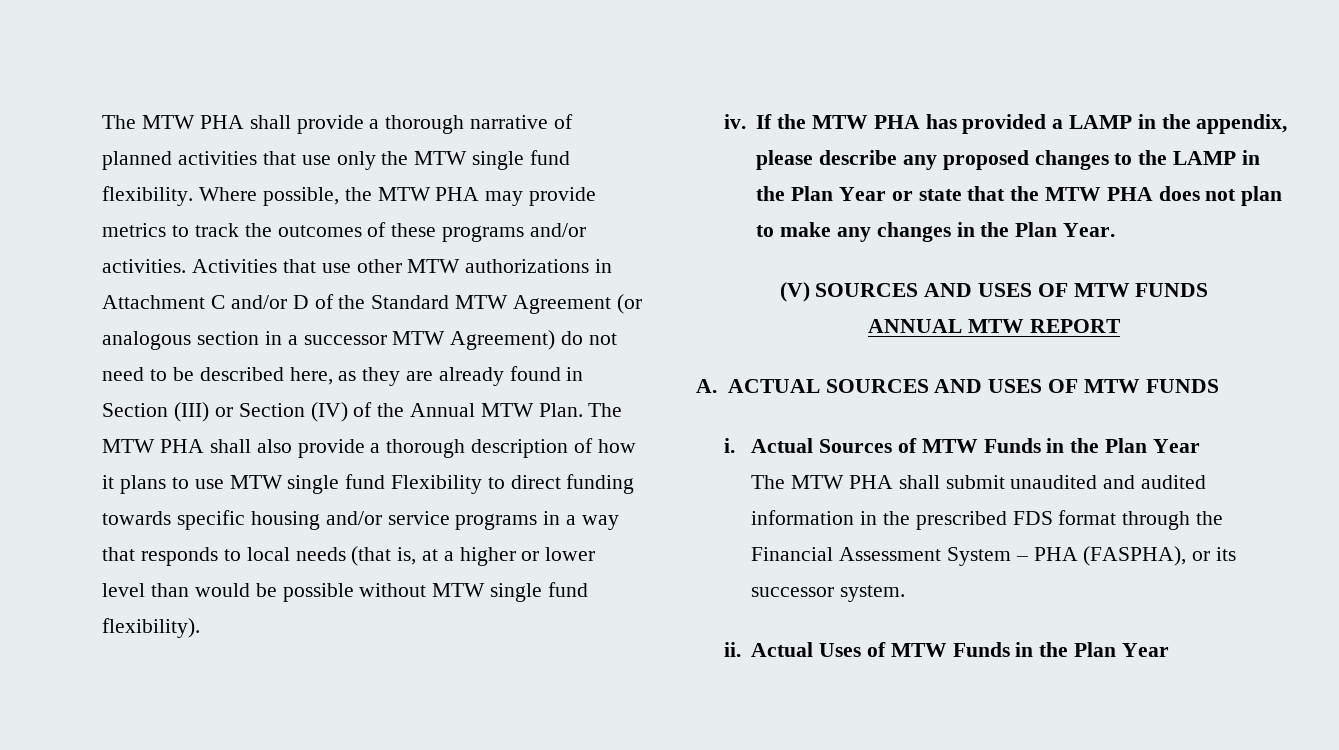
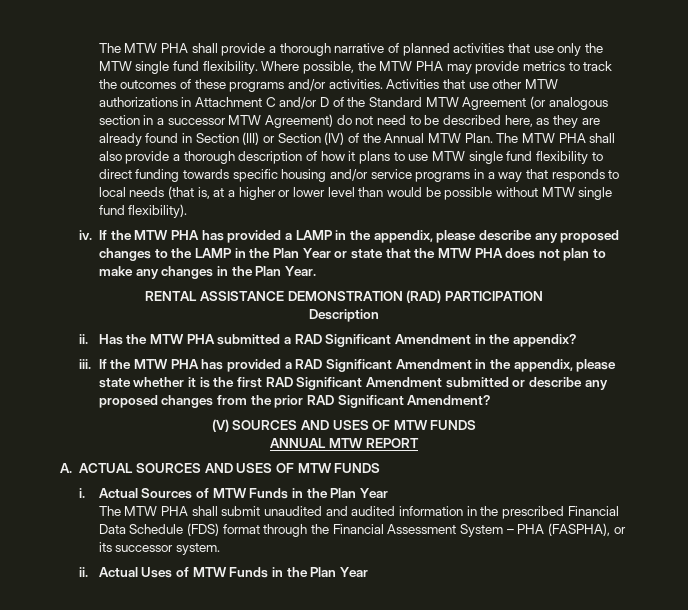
- The MTW PHA shall also provide a thorough description of how it plans to use MTW single fund Flexibility to direct funding towards specific housing and/or service programs in a way that responds to local needs (that is, at a higher or lower level than would be possible without MTW single fund flexibility).
+ The MTW PHA shall also provide a thorough description of how it plans to use MTW single fund flexibility to direct funding towards specific housing and/or service programs in a way that responds to local needs (that is, at a higher or lower level than would be possible without MTW single fund flexibility).
+ RENTAL ASSISTANCE DEMONSTRATION (RAD) PARTICIPATION
+ Description
+ ii. Has the MTW PHA submitted a RAD Significant Amendment in the appendix?
+ iii. If the MTW PHA has provided a RAD Significant Amendment in the appendix, please state whether it is the first RAD Significant Amendment submitted or describe any proposed changes from the prior RAD Significant Amendment?
- The MTW PHA shall submit unaudited and audited information in the prescribed FDS format through the Financial Assessment System – PHA (FASPHA), or its successor system.
+ The MTW PHA shall submit unaudited and audited information in the prescribed Financial Data Schedule (FDS) format through the Financial Assessment System – PHA (FASPHA), or its successor system.

